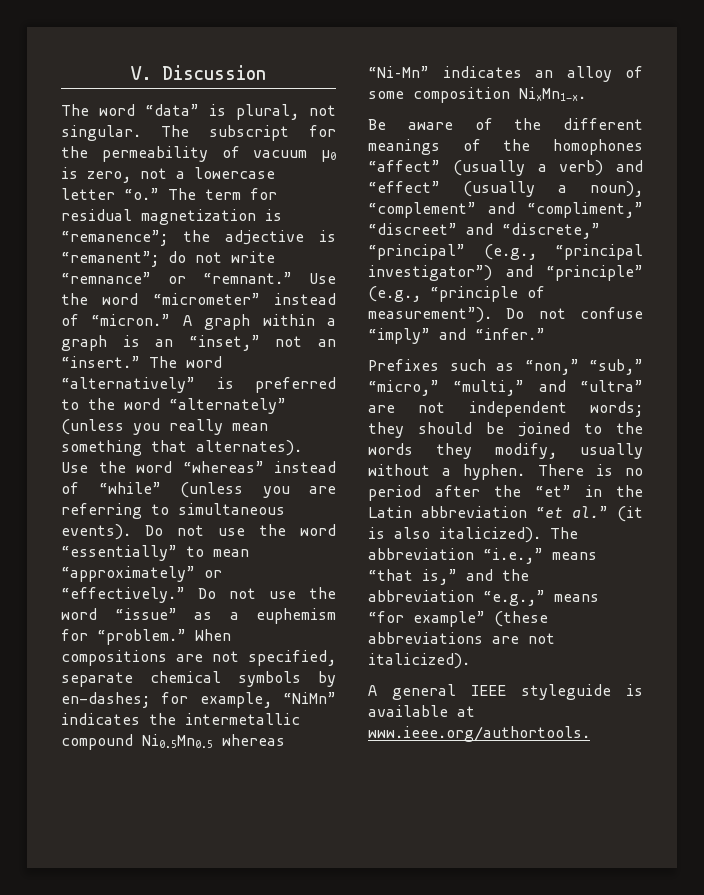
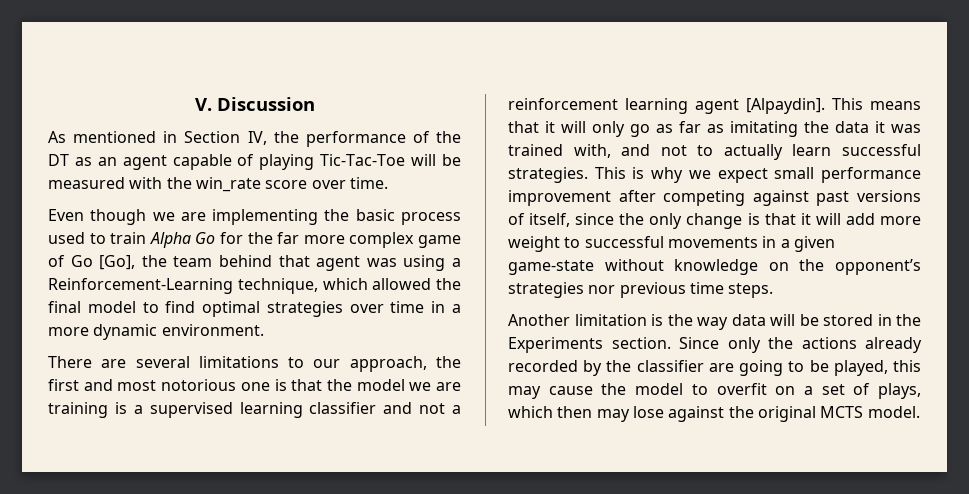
- The word “data” is plural, not singular. The subscript for the permeability of vacuum µ0 is zero, not a lowercase letter “o.” The term for residual magnetization is “remanence”; the adjective is “remanent”; do not write “remnance” or “remnant.” Use the word “micrometer” instead of “micron.” A graph within a graph is an “inset,” not an “insert.” The word “alternatively” is preferred to the word “alternately” (unless you really mean something that alternates). Use the word “whereas” instead of “while” (unless you are referring to simultaneous events). Do not use the word “essentially” to mean “approximately” or “effectively.” Do not use the word “issue” as a euphemism for “problem.” When compositions are not specified, separate chemical symbols by en-dashes; for example, “NiMn” indicates the intermetallic compound Ni0.5Mn0.5 whereas “Ni–Mn” indicates an alloy of some composition NixMn1-x.
- Be aware of the different meanings of the homophones “affect” (usually a verb) and “effect” (usually a noun), “complement” and “compliment,” “discreet” and “discrete,” “principal” (e.g., “principal investigator”) and “principle” (e.g., “principle of measurement”). Do not confuse “imply” and “infer.”
- Prefixes such as “non,” “sub,” “micro,” “multi,” and “ultra” are not independent words; they should be joined to the words they modify, usually without a hyphen. There is no period after the “et” in the Latin abbreviation “et al.” (it is also italicized). The abbreviation “i.e.,” means “that is,” and the abbreviation “e.g.,” means “for example” (these abbreviations are not italicized).
- A general IEEE styleguide is available at www.ieee.org/authortools.
+ As mentioned in Section IV, the performance of the DT as an agent capable of playing Tic-Tac-Toe will be measured with the win_rate score over time.
+ Even though we are implementing the basic process used to train Alpha Go for the far more complex game of Go [Go], the team behind that agent was using a Reinforcement-Learning technique, which allowed the final model to find optimal strategies over time in a more dynamic environment.
+ There are several limitations to our approach, the first and most notorious one is that the model we are training is a supervised learning classifier and not a reinforcement learning agent [Alpaydin]. This means that it will only go as far as imitating the data it was trained with, and not to actually learn successful strategies. This is why we expect small performance improvement after competing against past versions of itself, since the only change is that it will add more weight to successful movements in a given game-state without knowledge on the opponent’s strategies nor previous time steps.
+ Another limitation is the way data will be stored in the Experiments section. Since only the actions already recorded by the classifier are going to be played, this may cause the model to overfit on a set of plays, which then may lose against the original MCTS model.

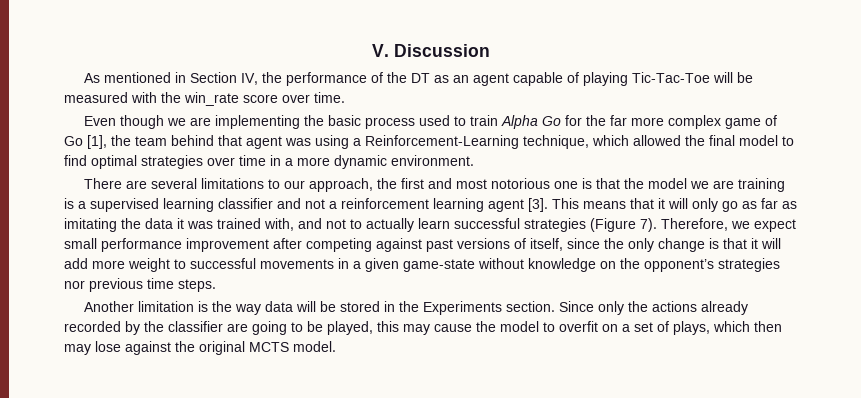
- Even though we are implementing the basic process used to train Alpha Go for the far more complex game of Go [Go], the team behind that agent was using a Reinforcement-Learning technique, which allowed the final model to find optimal strategies over time in a more dynamic environment.
+ Even though we are implementing the basic process used to train Alpha Go for the far more complex game of Go [1], the team behind that agent was using a Reinforcement-Learning technique, which allowed the final model to find optimal strategies over time in a more dynamic environment.
- There are several limitations to our approach, the first and most notorious one is that the model we are training is a supervised learning classifier and not a reinforcement learning agent [Alpaydin].
+ There are several limitations to our approach, the first and most notorious one is that the model we are training is a supervised learning classifier and not a reinforcement learning agent [3].
- This means that it will only go as far as imitating the data it was trained with, and not to actually learn successful strategies. This is why we expect small performance improvement after competing against past versions of itself, since the only change is that it will add more weight to successful movements in a given game-state without knowledge on the opponent’s strategies nor previous time steps.
+ This means that it will only go as far as imitating the data it was trained with, and not to actually learn successful strategies (Figure 7). Therefore, we expect small performance improvement after competing against past versions of itself, since the only change is that it will add more weight to successful movements in a given game-state without knowledge on the opponent’s strategies nor previous time steps.

